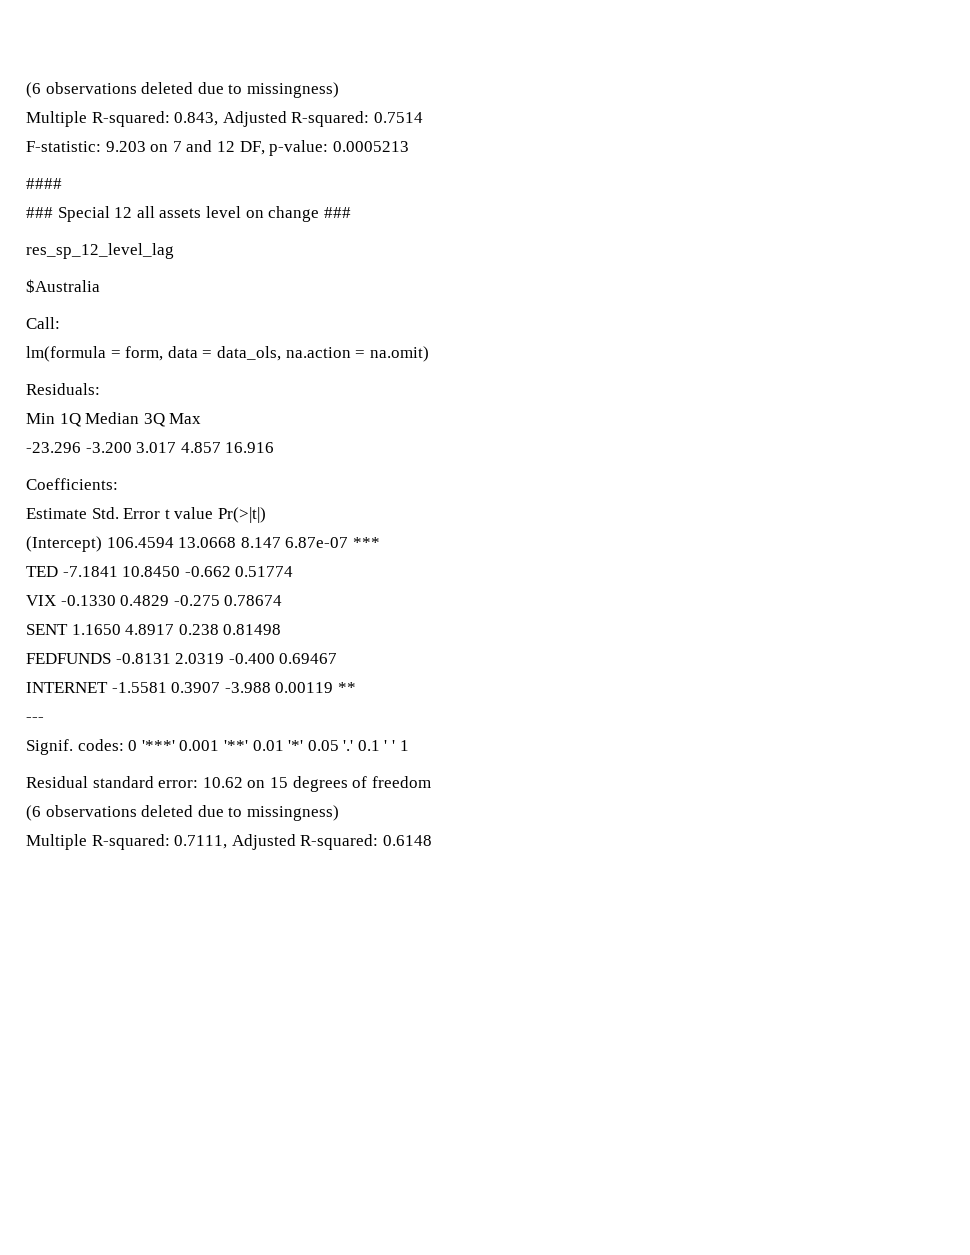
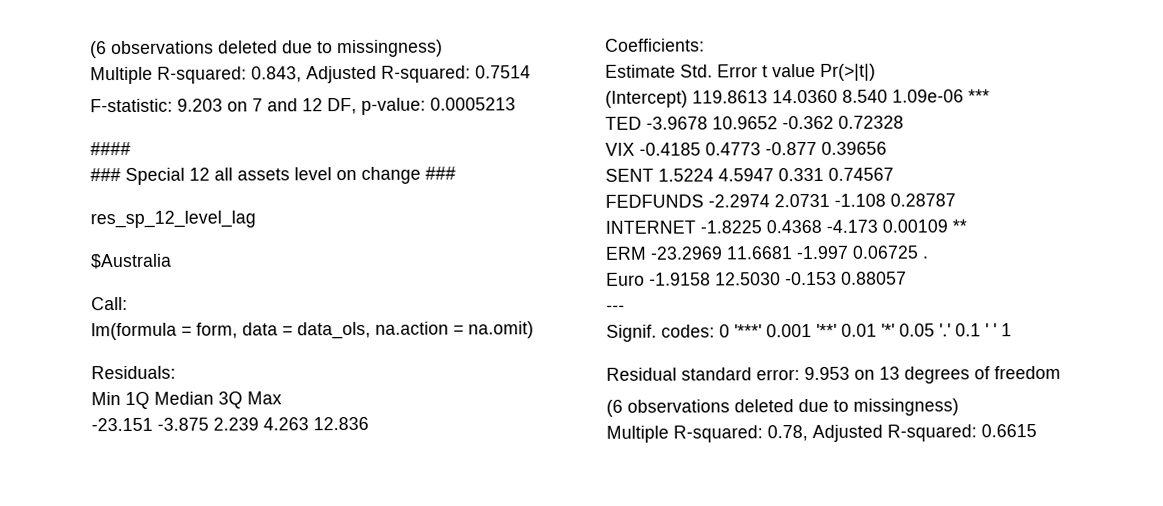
- -23.296 -3.200 3.017 4.857 16.916
+ -23.151 -3.875 2.239 4.263 12.836
- (Intercept) 106.4594 13.0668 8.147 6.87e-07 ***
- TED -7.1841 10.8450 -0.662 0.51774
- VIX -0.1330 0.4829 -0.275 0.78674
- SENT 1.1650 4.8917 0.238 0.81498
- FEDFUNDS -0.8131 2.0319 -0.400 0.69467
- INTERNET -1.5581 0.3907 -3.988 0.00119 **
+ (Intercept) 119.8613 14.0360 8.540 1.09e-06 ***
+ TED -3.9678 10.9652 -0.362 0.72328
+ VIX -0.4185 0.4773 -0.877 0.39656
+ SENT 1.5224 4.5947 0.331 0.74567
+ FEDFUNDS -2.2974 2.0731 -1.108 0.28787
+ INTERNET -1.8225 0.4368 -4.173 0.00109 **
+ ERM -23.2969 11.6681 -1.997 0.06725 .
+ Euro -1.9158 12.5030 -0.153 0.88057
- Residual standard error: 10.62 on 15 degrees of freedom
+ Residual standard error: 9.953 on 13 degrees of freedom
- Multiple R-squared: 0.7111, Adjusted R-squared: 0.6148
+ Multiple R-squared: 0.78, Adjusted R-squared: 0.6615

